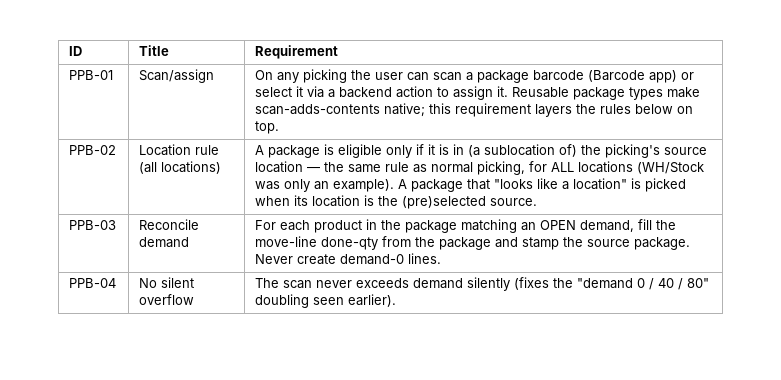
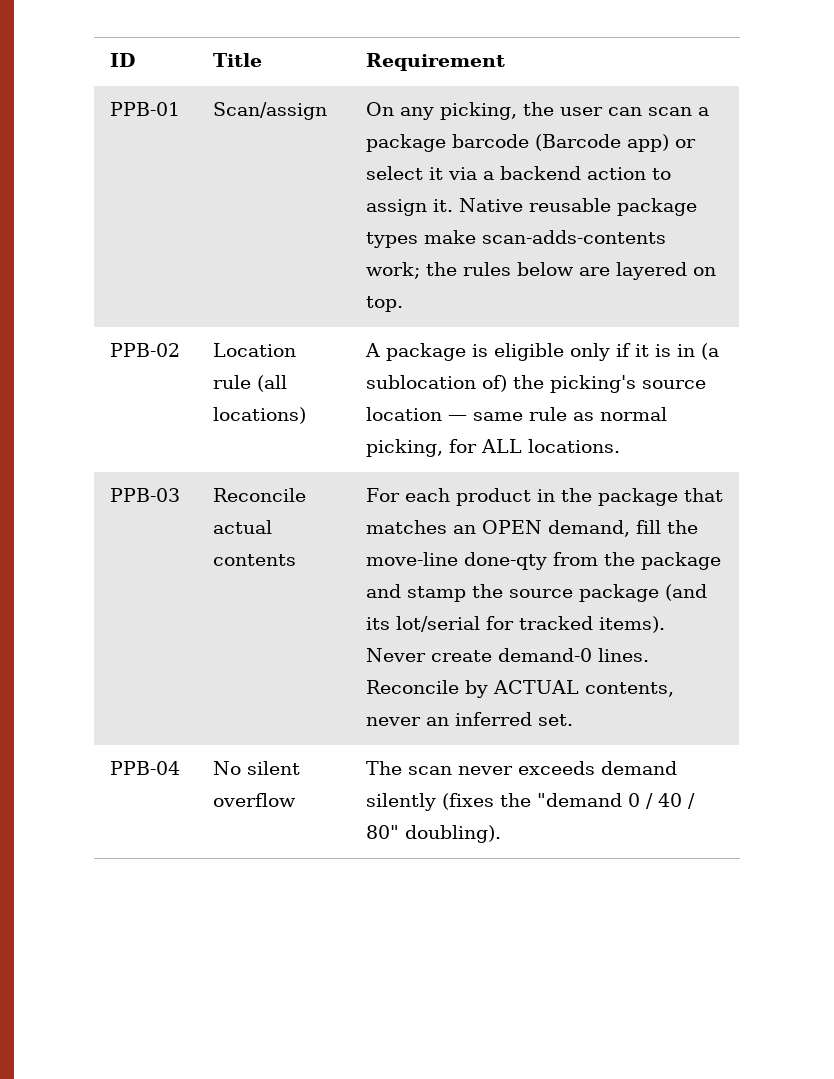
- PPB-01 | Scan/assign | On any picking the user can scan a package barcode (Barcode app) or select it via a backend action to assign it. Reusable package types make scan-adds-contents native; this requirement layers the rules below on top.
+ PPB-01 | Scan/assign | On any picking, the user can scan a package barcode (Barcode app) or select it via a backend action to assign it. Native reusable package types make scan-adds-contents work; the rules below are layered on top.
- A package is eligible only if it is in (a sublocation of) the picking's source location — the same rule as normal picking, for ALL locations (WH/Stock was only an example). A package that "looks like a location" is picked when its location is the (pre)selected source.
+ A package is eligible only if it is in (a sublocation of) the picking's source location — same rule as normal picking, for ALL locations.
- Reconcile demand
+ Reconcile actual contents
- For each product in the package matching an OPEN demand, fill the move-line done-qty from the package and stamp the source package. Never create demand-0 lines.
+ For each product in the package that matches an OPEN demand, fill the move-line done-qty from the package and stamp the source package (and its lot/serial for tracked items). Never create demand-0 lines. Reconcile by ACTUAL contents, never an inferred set.
- PPB-04 | No silent overflow | The scan never exceeds demand silently (fixes the "demand 0 / 40 / 80" doubling seen earlier).
+ PPB-04 | No silent overflow | The scan never exceeds demand silently (fixes the "demand 0 / 40 / 80" doubling).

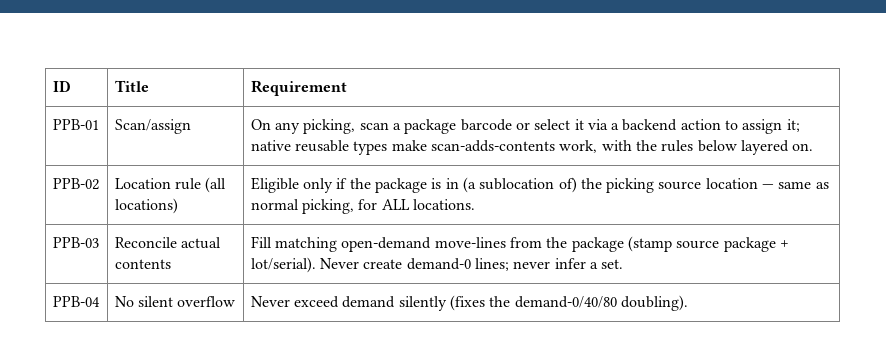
- PPB-01 | Scan/assign | On any picking, the user can scan a package barcode (Barcode app) or select it via a backend action to assign it. Native reusable package types make scan-adds-contents work; the rules below are layered on top.
+ PPB-01 | Scan/assign | On any picking, scan a package barcode or select it via a backend action to assign it; native reusable types make scan-adds-contents work, with the rules below layered on.
- PPB-02 | Location rule (all locations) | A package is eligible only if it is in (a sublocation of) the picking's source location — same rule as normal picking, for ALL locations.
+ PPB-02 | Location rule (all locations) | Eligible only if the package is in (a sublocation of) the picking source location — same as normal picking, for ALL locations.
- For each product in the package that matches an OPEN demand, fill the move-line done-qty from the package and stamp the source package (and its lot/serial for tracked items). Never create demand-0 lines. Reconcile by ACTUAL contents, never an inferred set.
+ Fill matching open-demand move-lines from the package (stamp source package + lot/serial). Never create demand-0 lines; never infer a set.
- PPB-04 | No silent overflow | The scan never exceeds demand silently (fixes the "demand 0 / 40 / 80" doubling).
+ PPB-04 | No silent overflow | Never exceed demand silently (fixes the demand-0/40/80 doubling).

